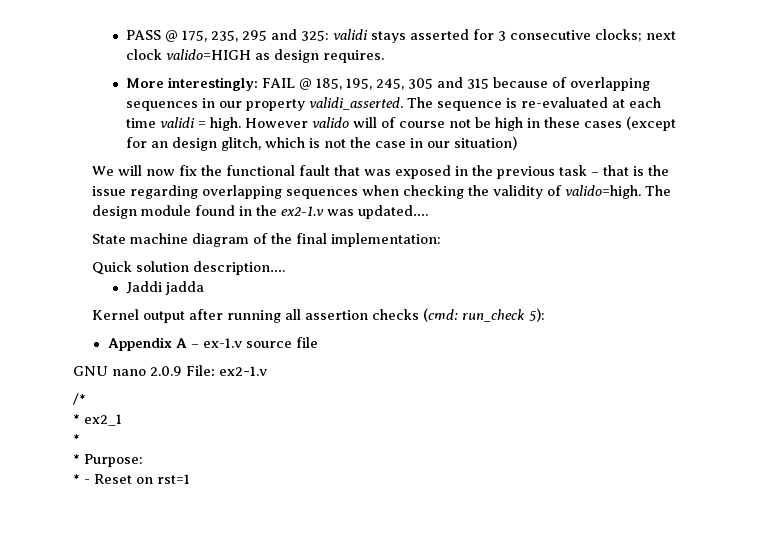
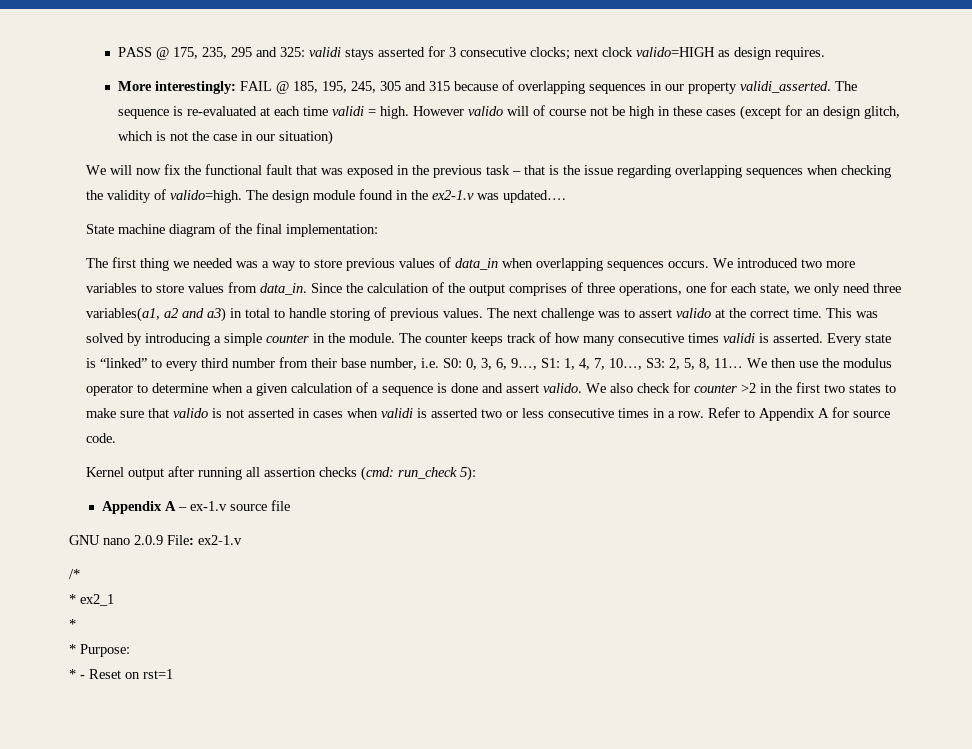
- Quick solution description….
- Jaddi jadda
+ The first thing we needed was a way to store previous values of data_in when overlapping sequences occurs. We introduced two more variables to store values from data_in. Since the calculation of the output comprises of three operations, one for each state, we only need three variables(a1, a2 and a3) in total to handle storing of previous values. The next challenge was to assert valido at the correct time. This was solved by introducing a simple counter in the module. The counter keeps track of how many consecutive times validi is asserted. Every state is “linked” to every third number from their base number, i.e. S0: 0, 3, 6, 9…, S1: 1, 4, 7, 10…, S3: 2, 5, 8, 11… We then use the modulus operator to determine when a given calculation of a sequence is done and assert valido. We also check for counter >2 in the first two states to make sure that valido is not asserted in cases when validi is asserted two or less consecutive times in a row. Refer to Appendix A for source code.

